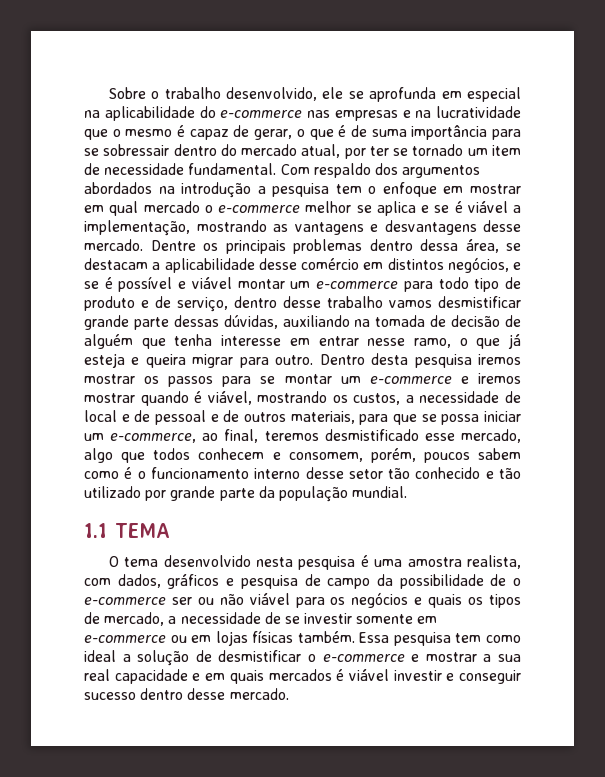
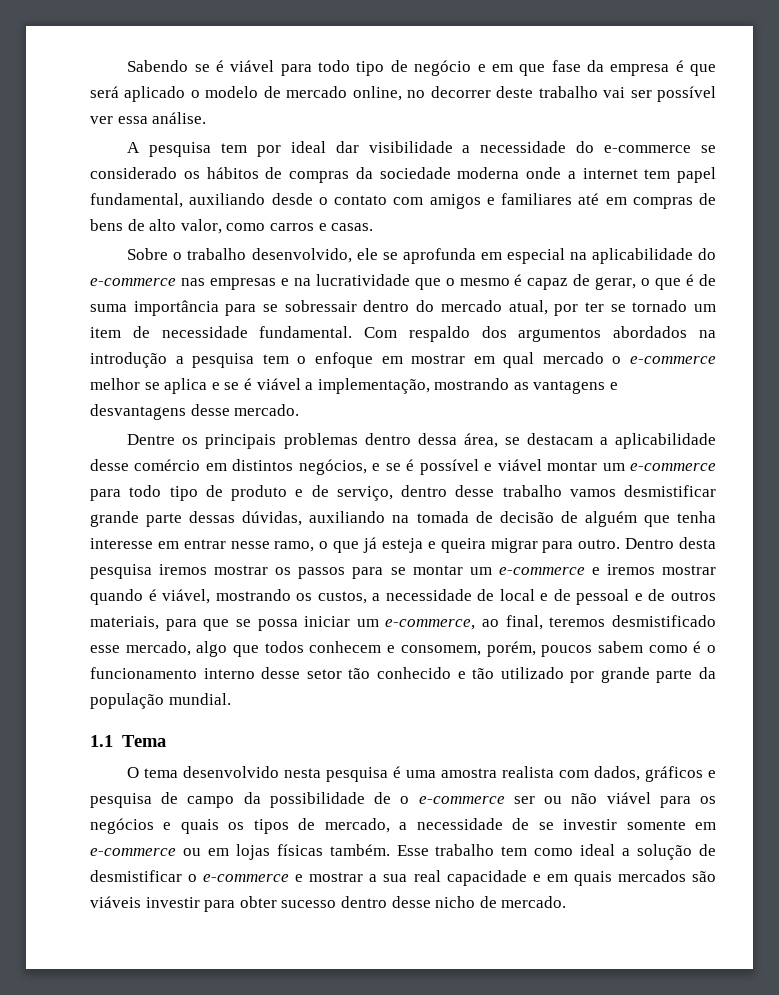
+ Sabendo se é viável para todo tipo de negócio e em que fase da empresa é que será aplicado o modelo de mercado online, no decorrer deste trabalho vai ser possível ver essa análise.
+ A pesquisa tem por ideal dar visibilidade a necessidade do e-commerce se considerado os hábitos de compras da sociedade moderna onde a internet tem papel fundamental, auxiliando desde o contato com amigos e familiares até em compras de bens de alto valor, como carros e casas.
- Com respaldo dos argumentos abordados na introdução a pesquisa tem o enfoque em mostrar em qual mercado o e-commerce melhor se aplica e se é viável a implementação, mostrando as vantagens e desvantagens desse mercado. Dentre os principais problemas dentro dessa área, se destacam a aplicabilidade desse comércio em distintos negócios, e se é possível e viável montar um e-commerce para todo tipo de produto e de serviço, dentro desse trabalho vamos desmistificar grande parte dessas dúvidas, auxiliando na tomada de decisão de alguém que tenha interesse em entrar nesse ramo, o que já esteja e queira migrar para outro.
+ Com respaldo dos argumentos abordados na introdução a pesquisa tem o enfoque em mostrar em qual mercado o e-commerce melhor se aplica e se é viável a implementação, mostrando as vantagens e desvantagens desse mercado.
+ Dentre os principais problemas dentro dessa área, se destacam a aplicabilidade desse comércio em distintos negócios, e se é possível e viável montar um e-commerce para todo tipo de produto e de serviço, dentro desse trabalho vamos desmistificar grande parte dessas dúvidas, auxiliando na tomada de decisão de alguém que tenha interesse em entrar nesse ramo, o que já esteja e queira migrar para outro.
- 1.1 TEMA
+ 1.1 Tema
- O tema desenvolvido nesta pesquisa é uma amostra realista, com dados, gráficos e pesquisa de campo da possibilidade de o e-commerce ser ou não viável para os negócios e quais os tipos de mercado, a necessidade de se investir somente em e-commerce ou em lojas físicas também.
+ O tema desenvolvido nesta pesquisa é uma amostra realista com dados, gráficos e pesquisa de campo da possibilidade de o e-commerce ser ou não viável para os negócios e quais os tipos de mercado, a necessidade de se investir somente em e-commerce ou em lojas físicas também.
- Essa pesquisa tem como ideal a solução de desmistificar o e-commerce e mostrar a sua real capacidade e em quais mercados é viável investir e conseguir sucesso dentro desse mercado.
+ Esse trabalho tem como ideal a solução de desmistificar o e-commerce e mostrar a sua real capacidade e em quais mercados são viáveis investir para obter sucesso dentro desse nicho de mercado.

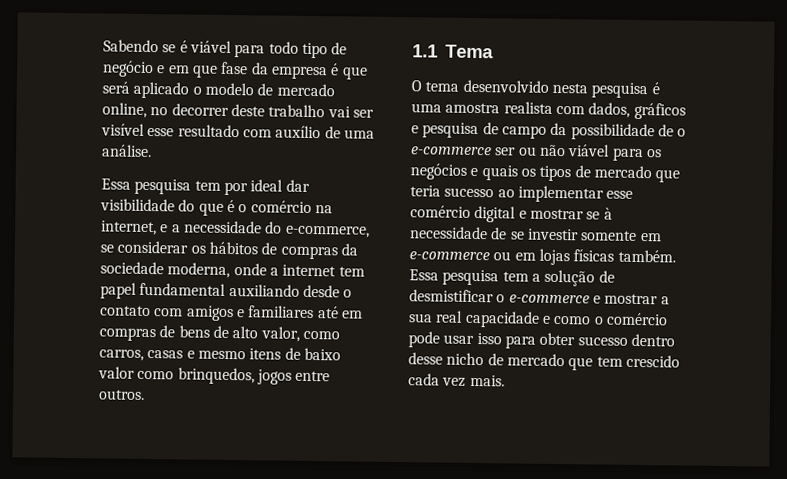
- Sabendo se é viável para todo tipo de negócio e em que fase da empresa é que será aplicado o modelo de mercado online, no decorrer deste trabalho vai ser possível ver essa análise.
+ Sabendo se é viável para todo tipo de negócio e em que fase da empresa é que será aplicado o modelo de mercado online, no decorrer deste trabalho vai ser visível esse resultado com auxílio de uma análise.
- A pesquisa tem por ideal dar visibilidade a necessidade do e-commerce se considerado os hábitos de compras da sociedade moderna onde a internet tem papel fundamental, auxiliando desde o contato com amigos e familiares até em compras de bens de alto valor, como carros e casas.
- Sobre o trabalho desenvolvido, ele se aprofunda em especial na aplicabilidade do e-commerce nas empresas e na lucratividade que o mesmo é capaz de gerar, o que é de suma importância para se sobressair dentro do mercado atual, por ter se tornado um item de necessidade fundamental. Com respaldo dos argumentos abordados na introdução a pesquisa tem o enfoque em mostrar em qual mercado o e-commerce melhor se aplica e se é viável a implementação, mostrando as vantagens e desvantagens desse mercado.
- Dentre os principais problemas dentro dessa área, se destacam a aplicabilidade desse comércio em distintos negócios, e se é possível e viável montar um e-commerce para todo tipo de produto e de serviço, dentro desse trabalho vamos desmistificar grande parte dessas dúvidas, auxiliando na tomada de decisão de alguém que tenha interesse em entrar nesse ramo, o que já esteja e queira migrar para outro. Dentro desta pesquisa iremos mostrar os passos para se montar um e-commerce e iremos mostrar quando é viável, mostrando os custos, a necessidade de local e de pessoal e de outros materiais, para que se possa iniciar um e-commerce, ao final, teremos desmistificado esse mercado, algo que todos conhecem e consomem, porém, poucos sabem como é o funcionamento interno desse setor tão conhecido e tão utilizado por grande parte da população mundial.
+ Essa pesquisa tem por ideal dar visibilidade do que é o comércio na internet, e a necessidade do e-commerce, se considerar os hábitos de compras da sociedade moderna, onde a internet tem papel fundamental auxiliando desde o contato com amigos e familiares até em compras de bens de alto valor, como carros, casas e mesmo itens de baixo valor como brinquedos, jogos entre outros.
- O tema desenvolvido nesta pesquisa é uma amostra realista com dados, gráficos e pesquisa de campo da possibilidade de o e-commerce ser ou não viável para os negócios e quais os tipos de mercado, a necessidade de se investir somente em e-commerce ou em lojas físicas também.
+ O tema desenvolvido nesta pesquisa é uma amostra realista com dados, gráficos e pesquisa de campo da possibilidade de o e-commerce ser ou não viável para os negócios e quais os tipos de mercado que teria sucesso ao implementar esse comércio digital e mostrar se à necessidade de se investir somente em e-commerce ou em lojas físicas também.
- Esse trabalho tem como ideal a solução de desmistificar o e-commerce e mostrar a sua real capacidade e em quais mercados são viáveis investir para obter sucesso dentro desse nicho de mercado.
+ Essa pesquisa tem a solução de desmistificar o e-commerce e mostrar a sua real capacidade e como o comércio pode usar isso para obter sucesso dentro desse nicho de mercado que tem crescido cada vez mais.

